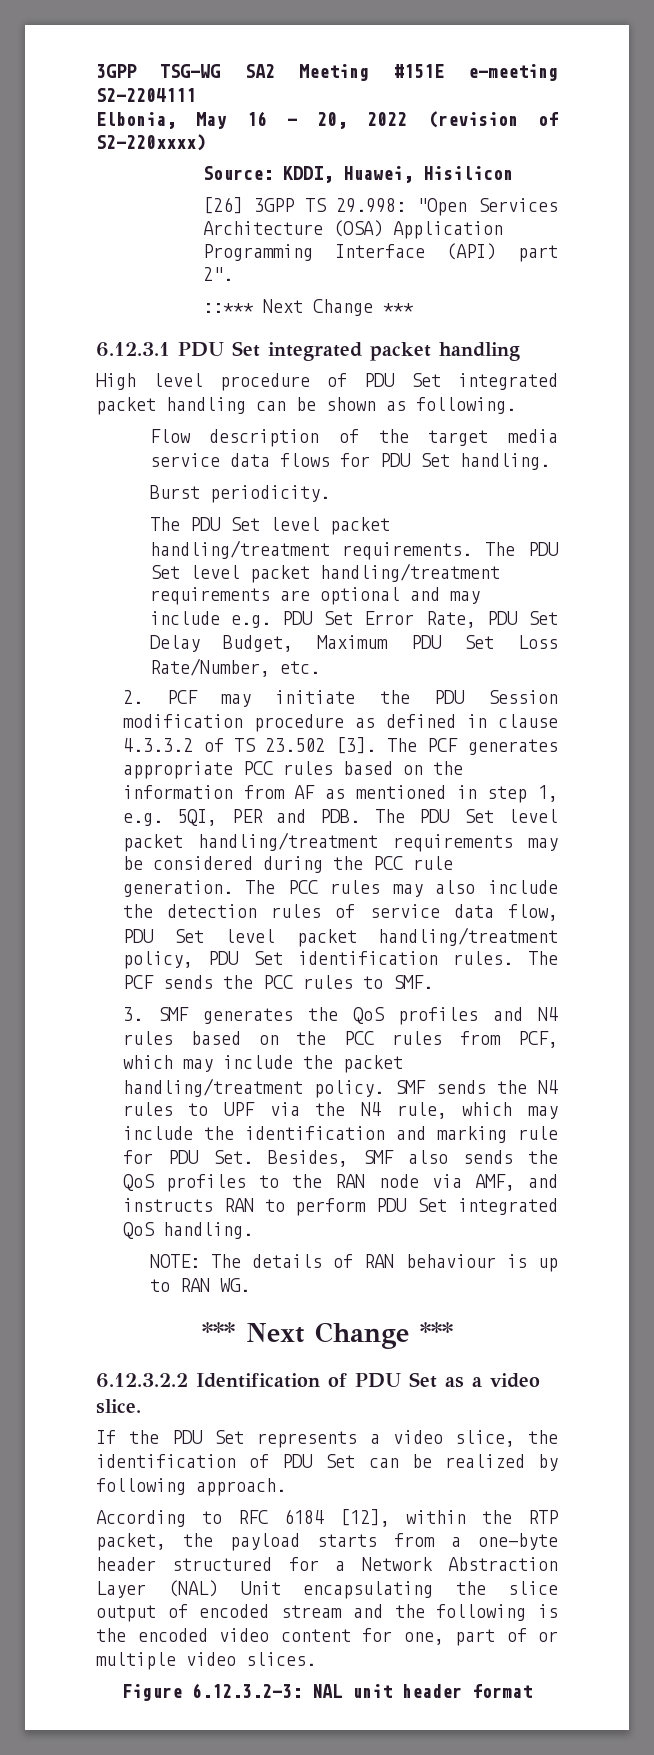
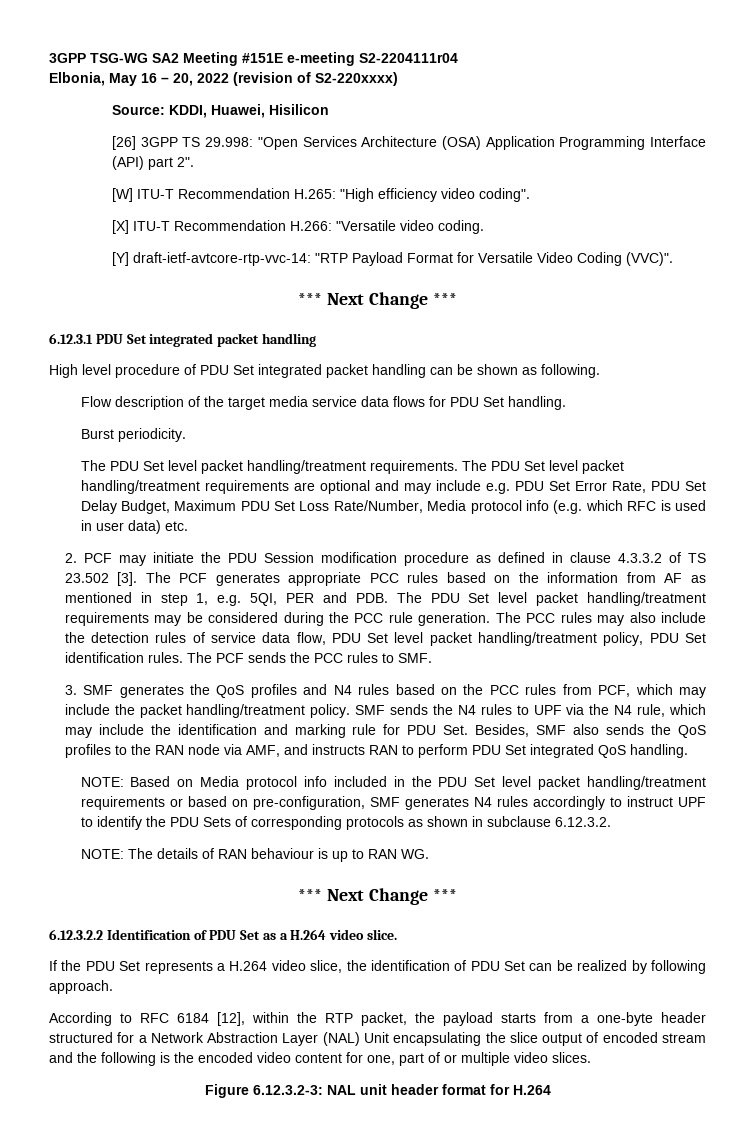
- 3GPP TSG-WG SA2 Meeting #151E e-meeting S2-2204111
+ 3GPP TSG-WG SA2 Meeting #151E e-meeting S2-2204111r04
- ::*** Next Change ***
+ [W] ITU-T Recommendation H.265: "High efficiency video coding".
+ [X] ITU-T Recommendation H.266: "Versatile video coding.
+ [Y] draft-ietf-avtcore-rtp-vvc-14: "RTP Payload Format for Versatile Video Coding (VVC)".
+ *** Next Change ***
- The PDU Set level packet handling/treatment requirements are optional and may include e.g. PDU Set Error Rate, PDU Set Delay Budget, Maximum PDU Set Loss Rate/Number, etc.
+ The PDU Set level packet handling/treatment requirements are optional and may include e.g. PDU Set Error Rate, PDU Set Delay Budget, Maximum PDU Set Loss Rate/Number, Media protocol info (e.g. which RFC is used in user data) etc.
+ NOTE: Based on Media protocol info included in the PDU Set level packet handling/treatment requirements or based on pre-configuration, SMF generates N4 rules accordingly to instruct UPF to identify the PDU Sets of corresponding protocols as shown in subclause 6.12.3.2.
- 6.12.3.2.2 Identification of PDU Set as a video slice.
+ 6.12.3.2.2 Identification of PDU Set as a H.264 video slice.
- If the PDU Set represents a video slice, the identification of PDU Set can be realized by following approach.
+ If the PDU Set represents a H.264 video slice, the identification of PDU Set can be realized by following approach.
- Figure 6.12.3.2-3: NAL unit header format
+ Figure 6.12.3.2-3: NAL unit header format for H.264

